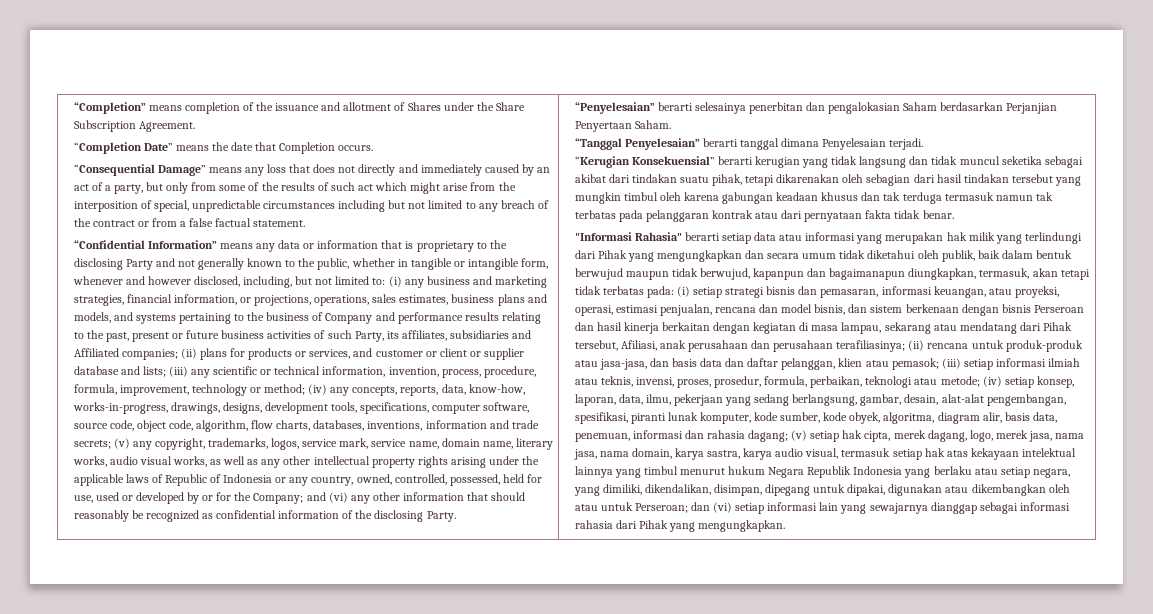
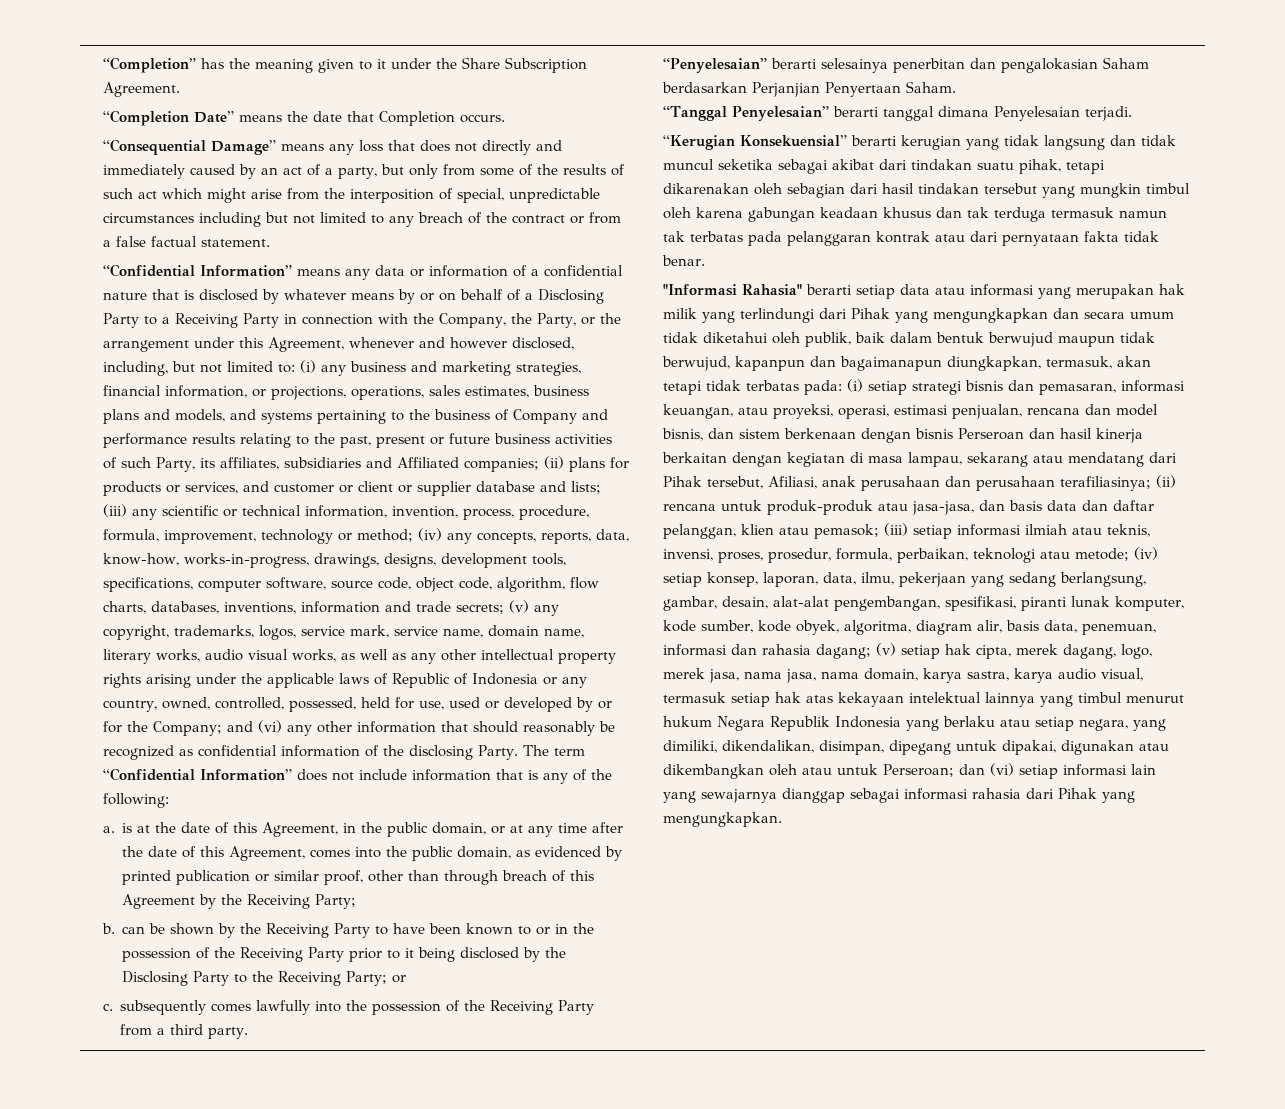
- “Completion” means completion of the issuance and allotment of Shares under the Share Subscription Agreement.
+ “Completion” has the meaning given to it under the Share Subscription Agreement.
- “Confidential Information” means any data or information that is proprietary to the disclosing Party and not generally known to the public, whether in tangible or intangible form, whenever and however disclosed, including, but not limited to:
+ “Confidential Information” means any data or information of a confidential nature that is disclosed by whatever means by or on behalf of a Disclosing Party to a Receiving Party in connection with the Company, the Party, or the arrangement under this Agreement, whenever and however disclosed, including, but not limited to:
+ The term “Confidential Information” does not include information that is any of the following:
+ a. is at the date of this Agreement, in the public domain, or at any time after the date of this Agreement, comes into the public domain, as evidenced by printed publication or similar proof, other than through breach of this Agreement by the Receiving Party;
+ b. can be shown by the Receiving Party to have been known to or in the possession of the Receiving Party prior to it being disclosed by the Disclosing Party to the Receiving Party; or
+ c. subsequently comes lawfully into the possession of the Receiving Party from a third party.

